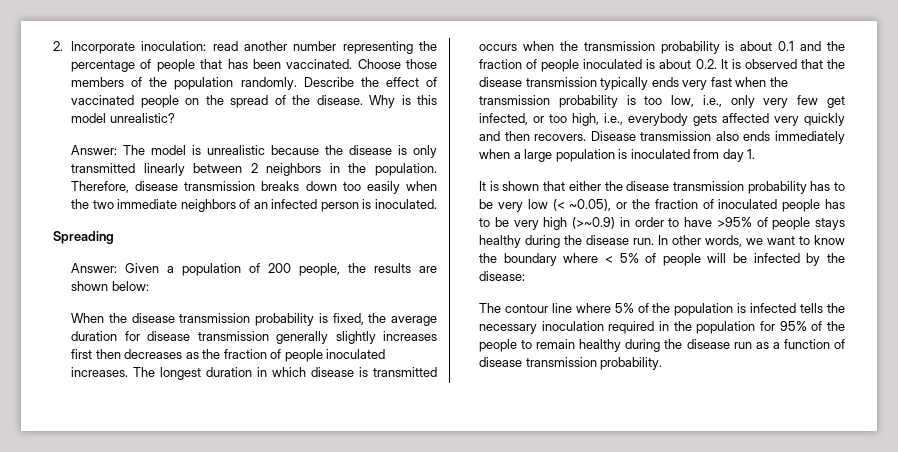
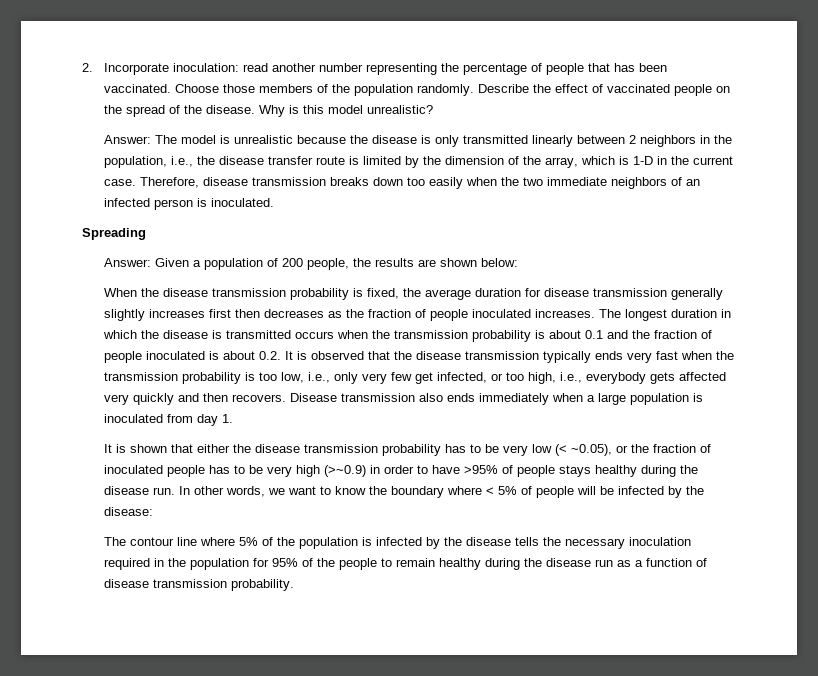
- Answer: The model is unrealistic because the disease is only transmitted linearly between 2 neighbors in the population.
+ Answer: The model is unrealistic because the disease is only transmitted linearly between 2 neighbors in the population, i.e., the disease transfer route is limited by the dimension of the array, which is 1-D in the current case.
- The longest duration in which disease is transmitted occurs when the transmission probability is about 0.1 and the fraction of people inoculated is about 0.2. It is observed that the disease transmission typically ends very fast when the transmission probability is too low, i.e., only very few get infected, or too high, i.e., everybody gets affected very quickly and then recovers.
+ The longest duration in which the disease is transmitted occurs when the transmission probability is about 0.1 and the fraction of people inoculated is about 0.2. It is observed that the disease transmission typically ends very fast when the transmission probability is too low, i.e., only very few get infected, or too high, i.e., everybody gets affected very quickly and then recovers.
- The contour line where 5% of the population is infected tells the necessary inoculation required in the population for 95% of the people to remain healthy during the disease run as a function of disease transmission probability.
+ The contour line where 5% of the population is infected by the disease tells the necessary inoculation required in the population for 95% of the people to remain healthy during the disease run as a function of disease transmission probability.

